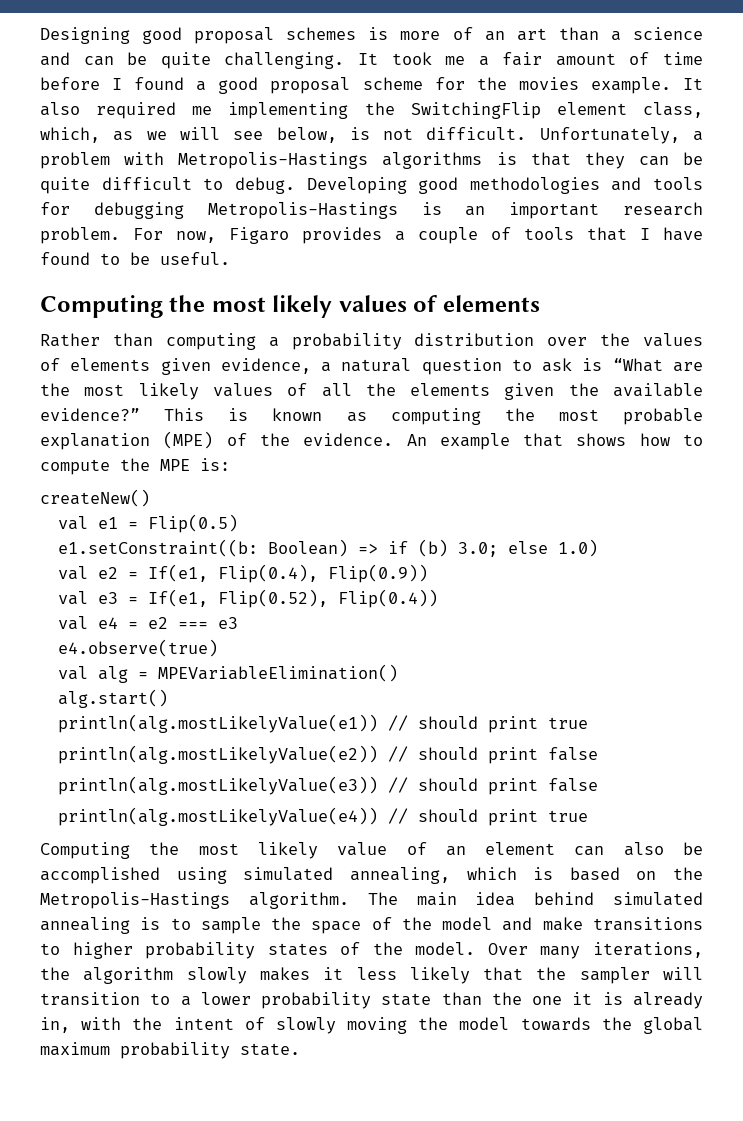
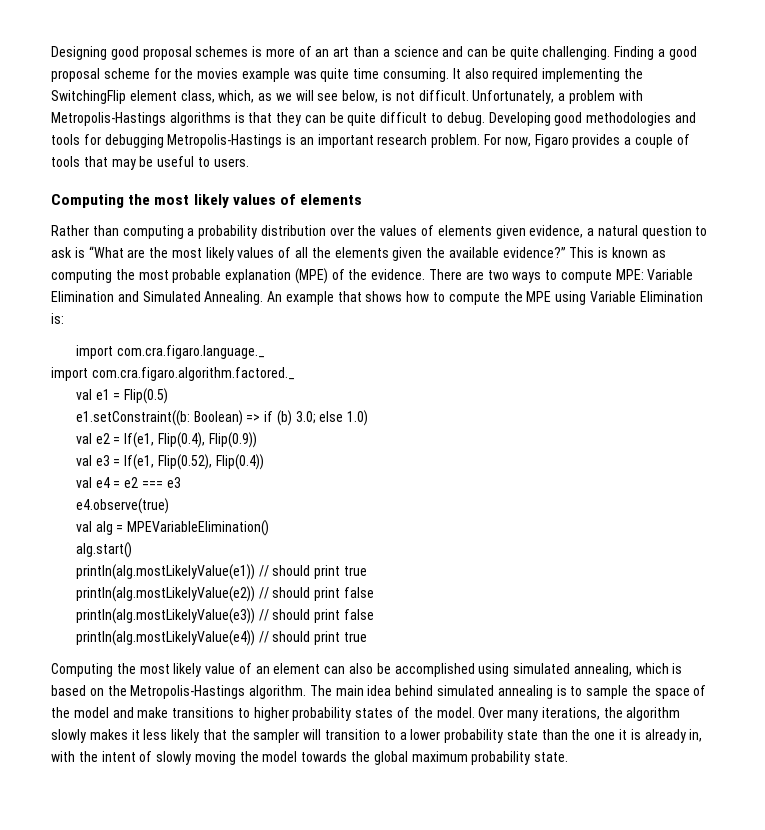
- It took me a fair amount of time before I found a good proposal scheme for the movies example.
+ Finding a good proposal scheme for the movies example was quite time consuming.
- It also required me implementing the SwitchingFlip element class, which, as we will see below, is not difficult.
+ It also required implementing the SwitchingFlip element class, which, as we will see below, is not difficult.
- For now, Figaro provides a couple of tools that I have found to be useful.
+ For now, Figaro provides a couple of tools that may be useful to users.
+ There are two ways to compute MPE: Variable Elimination and Simulated Annealing.
- An example that shows how to compute the MPE is:
- createNew()
+ An example that shows how to compute the MPE using Variable Elimination is:
+ import com.cra.figaro.language._
+ import com.cra.figaro.algorithm.factored._

